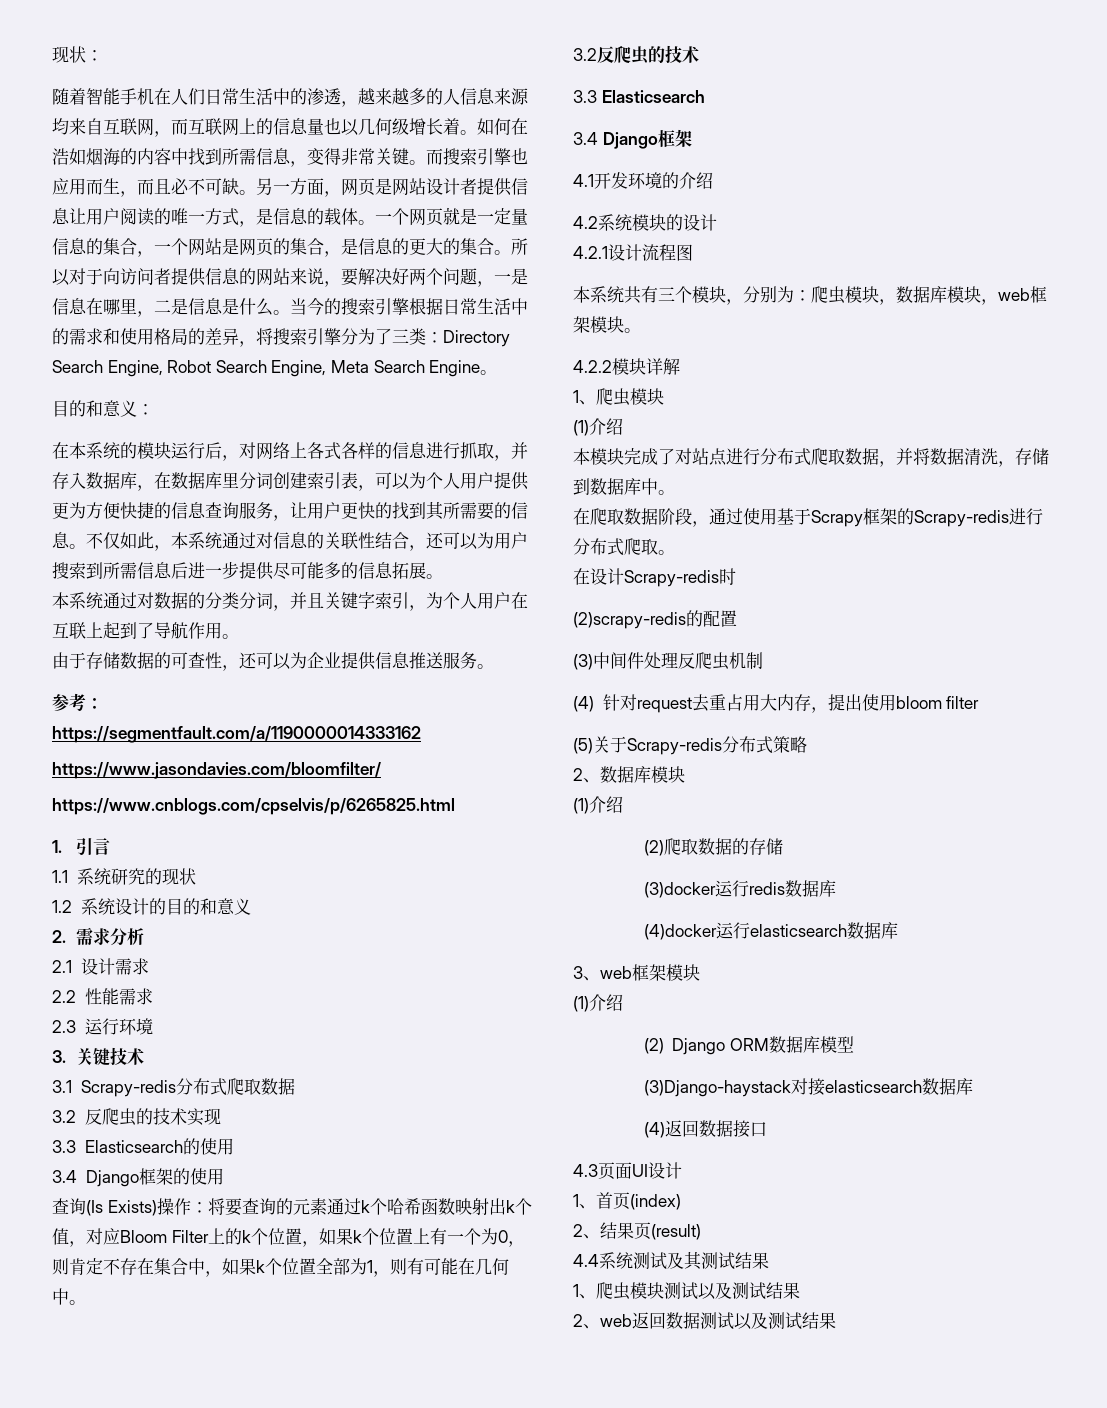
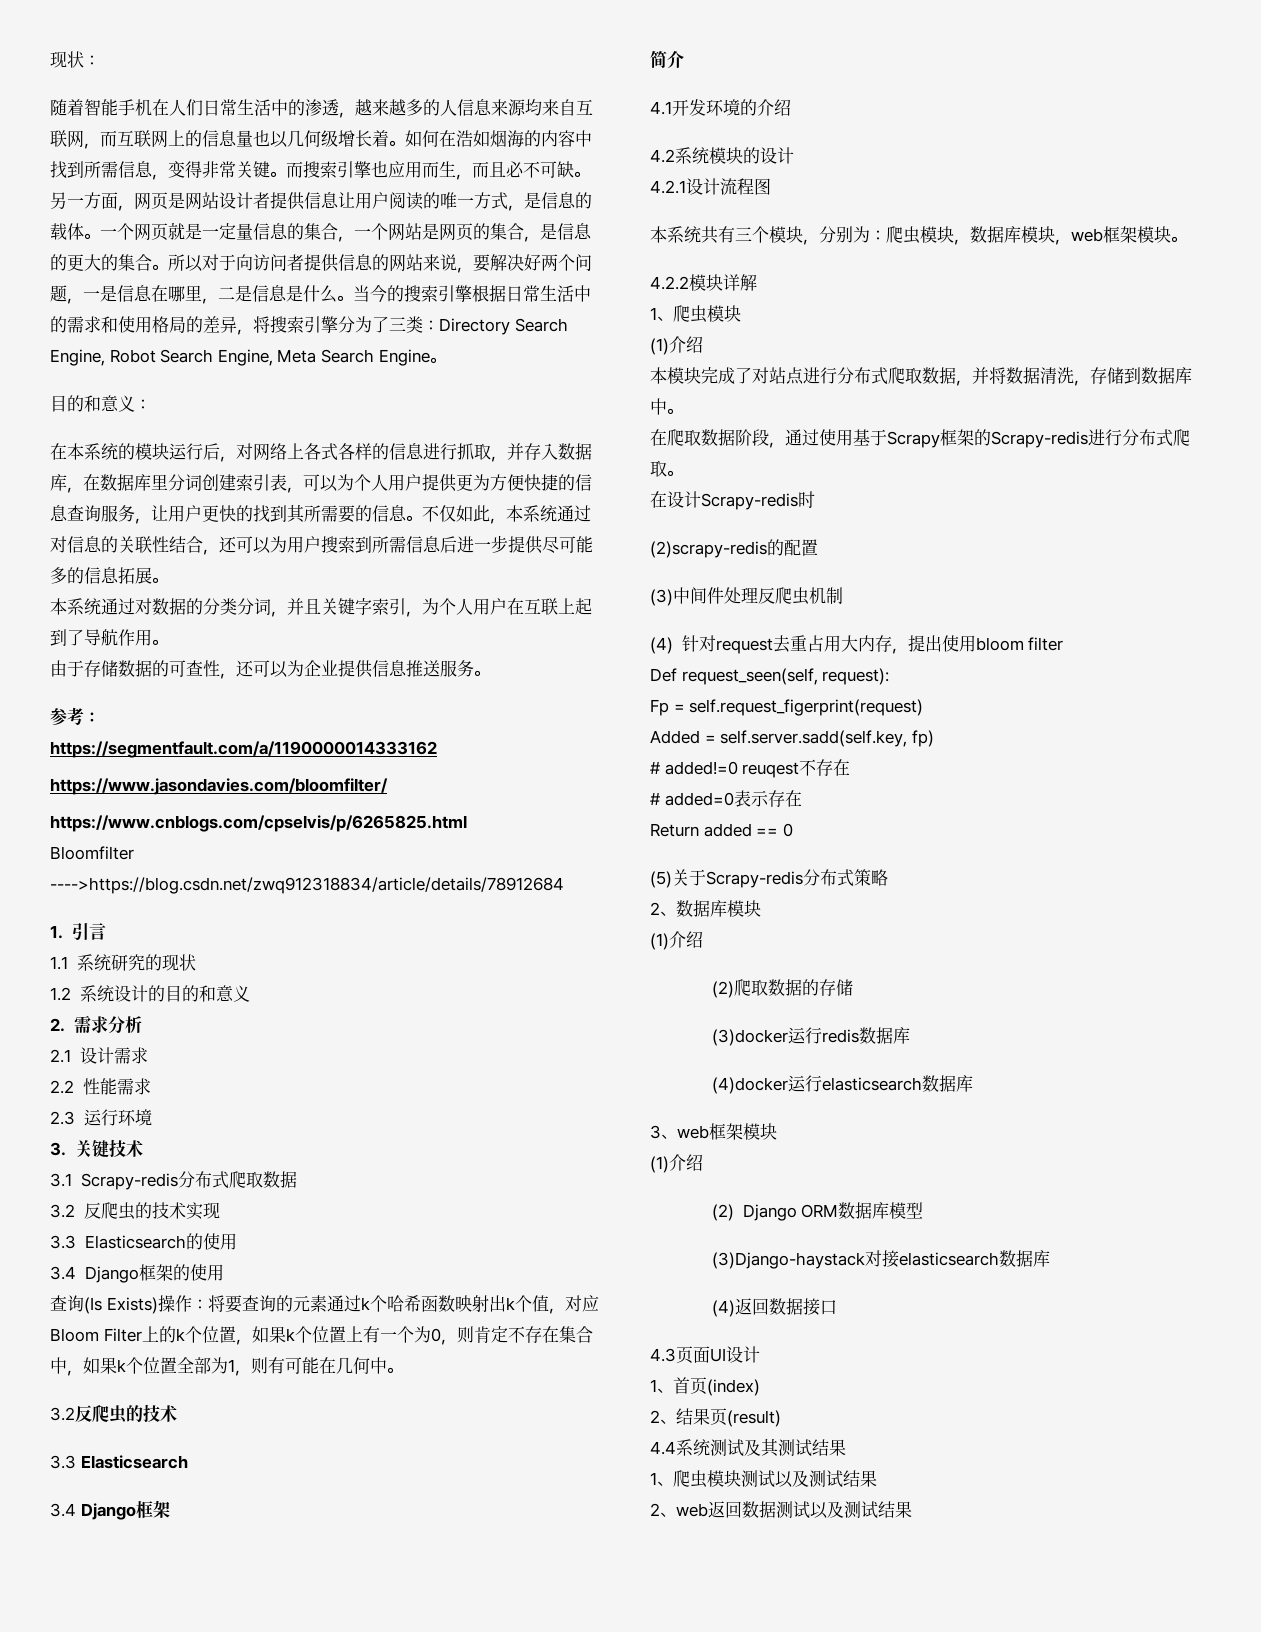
+ Bloomfilter ---->https://blog.csdn.net/zwq912318834/article/details/78912684
+ 简介
+ Def request_seen(self, request):
+ Fp = self.request_figerprint(request)
+ Added = self.server.sadd(self.key, fp)
+ # added!=0 reuqest不存在
+ # added=0表示存在
+ Return added == 0

